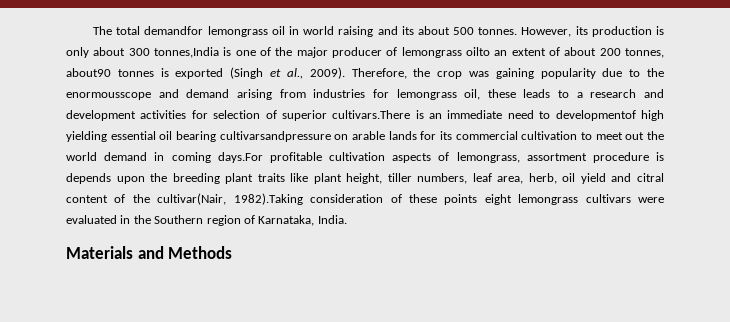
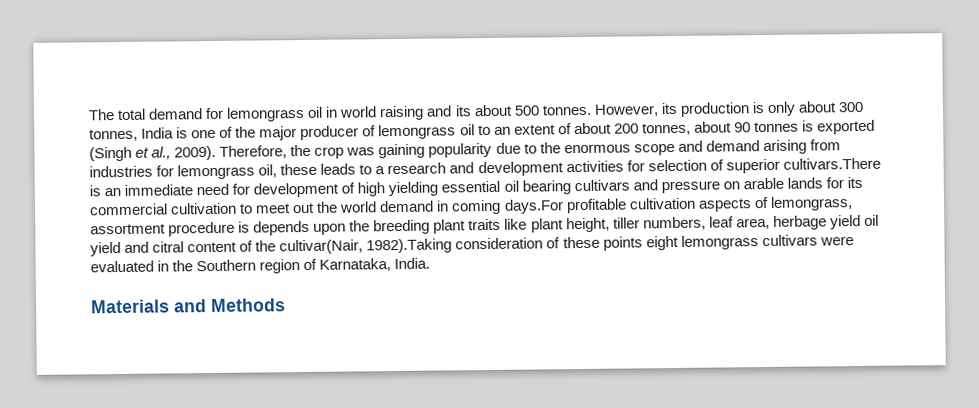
- The total demandfor lemongrass oil in world raising and its about 500 tonnes.
+ The total demand for lemongrass oil in world raising and its about 500 tonnes.
- However, its production is only about 300 tonnes,India is one of the major producer of lemongrass oilto an extent of about 200 tonnes, about90 tonnes is exported (Singh et al., 2009).
+ However, its production is only about 300 tonnes, India is one of the major producer of lemongrass oil to an extent of about 200 tonnes, about 90 tonnes is exported (Singh et al., 2009).
- Therefore, the crop was gaining popularity due to the enormousscope and demand arising from industries for lemongrass oil, these leads to a research and development activities for selection of superior cultivars.There is an immediate need to developmentof high yielding essential oil bearing cultivarsandpressure on arable lands for its commercial cultivation to meet out the world demand in coming days.For profitable cultivation aspects of lemongrass, assortment procedure is depends upon the breeding plant traits like plant height, tiller numbers, leaf area, herb, oil yield and citral content of the cultivar(Nair, 1982).Taking consideration of these points eight lemongrass cultivars were evaluated in the Southern region of Karnataka, India.
+ Therefore, the crop was gaining popularity due to the enormous scope and demand arising from industries for lemongrass oil, these leads to a research and development activities for selection of superior cultivars.There is an immediate need for development of high yielding essential oil bearing cultivars and pressure on arable lands for its commercial cultivation to meet out the world demand in coming days.For profitable cultivation aspects of lemongrass, assortment procedure is depends upon the breeding plant traits like plant height, tiller numbers, leaf area, herbage yield oil yield and citral content of the cultivar(Nair, 1982).Taking consideration of these points eight lemongrass cultivars were evaluated in the Southern region of Karnataka, India.

